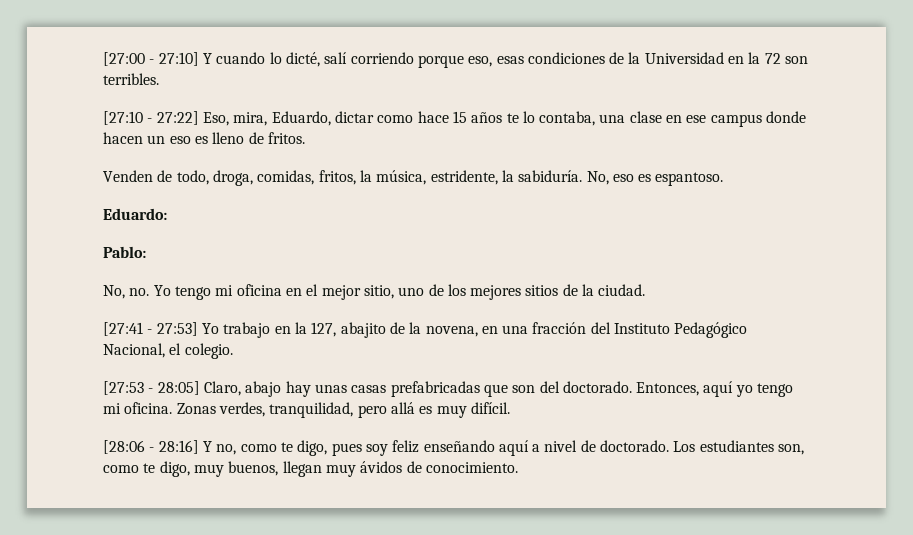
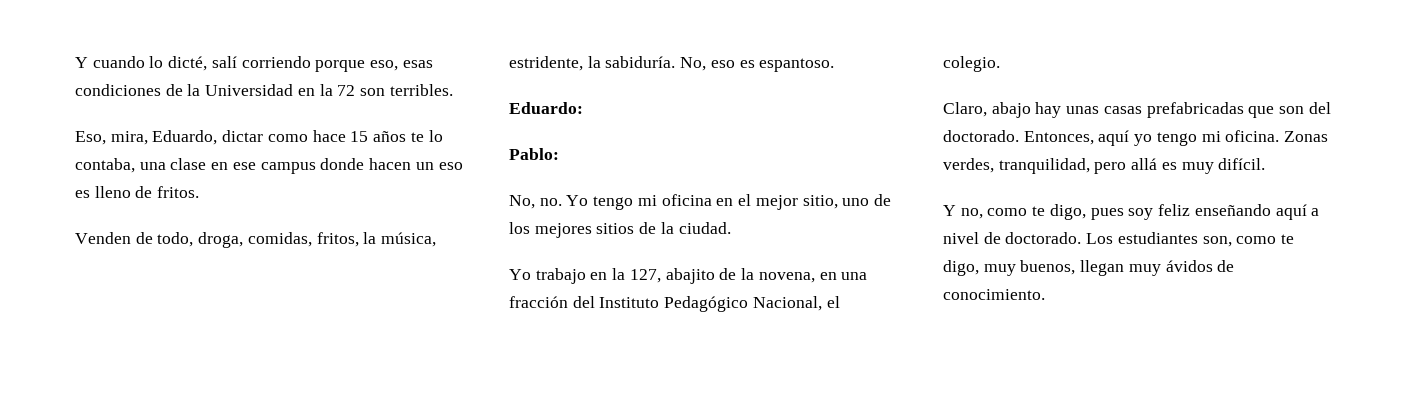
- [27:00 - 27:10] Y cuando lo dicté, salí corriendo porque eso, esas condiciones de la Universidad en la 72 son terribles.
+ Y cuando lo dicté, salí corriendo porque eso, esas condiciones de la Universidad en la 72 son terribles.
- [27:10 - 27:22] Eso, mira, Eduardo, dictar como hace 15 años te lo contaba, una clase en ese campus donde hacen un eso es lleno de fritos.
+ Eso, mira, Eduardo, dictar como hace 15 años te lo contaba, una clase en ese campus donde hacen un eso es lleno de fritos.
- [27:41 - 27:53] Yo trabajo en la 127, abajito de la novena, en una fracción del Instituto Pedagógico Nacional, el colegio.
+ Yo trabajo en la 127, abajito de la novena, en una fracción del Instituto Pedagógico Nacional, el colegio.
- [27:53 - 28:05] Claro, abajo hay unas casas prefabricadas que son del doctorado.
+ Claro, abajo hay unas casas prefabricadas que son del doctorado.
- [28:06 - 28:16] Y no, como te digo, pues soy feliz enseñando aquí a nivel de doctorado.
+ Y no, como te digo, pues soy feliz enseñando aquí a nivel de doctorado.

